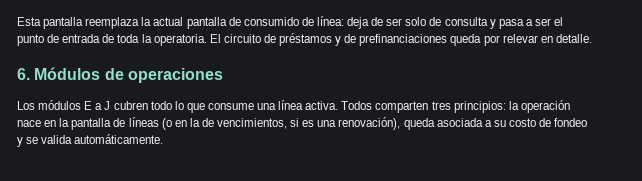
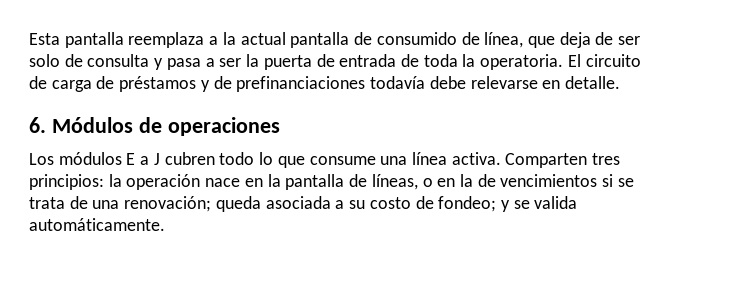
- Esta pantalla reemplaza la actual pantalla de consumido de línea: deja de ser solo de consulta y pasa a ser el punto de entrada de toda la operatoria.
+ Esta pantalla reemplaza a la actual pantalla de consumido de línea, que deja de ser solo de consulta y pasa a ser la puerta de entrada de toda la operatoria.
- El circuito de préstamos y de prefinanciaciones queda por relevar en detalle.
+ El circuito de carga de préstamos y de prefinanciaciones todavía debe relevarse en detalle.
- Todos comparten tres principios: la operación nace en la pantalla de líneas (o en la de vencimientos, si es una renovación), queda asociada a su costo de fondeo y se valida automáticamente.
+ Comparten tres principios: la operación nace en la pantalla de líneas, o en la de vencimientos si se trata de una renovación; queda asociada a su costo de fondeo; y se valida automáticamente.

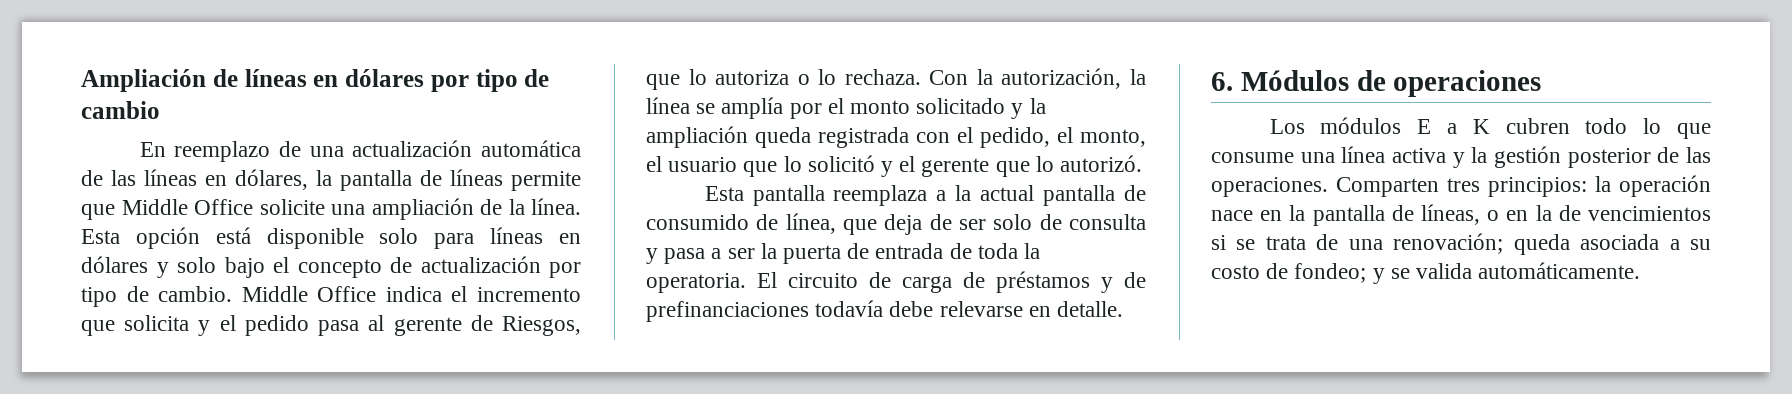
+ Ampliación de líneas en dólares por tipo de cambio
+ En reemplazo de una actualización automática de las líneas en dólares, la pantalla de líneas permite que Middle Office solicite una ampliación de la línea. Esta opción está disponible solo para líneas en dólares y solo bajo el concepto de actualización por tipo de cambio. Middle Office indica el incremento que solicita y el pedido pasa al gerente de Riesgos, que lo autoriza o lo rechaza. Con la autorización, la línea se amplía por el monto solicitado y la ampliación queda registrada con el pedido, el monto, el usuario que lo solicitó y el gerente que lo autorizó.
- Los módulos E a J cubren todo lo que consume una línea activa.
+ Los módulos E a K cubren todo lo que consume una línea activa y la gestión posterior de las operaciones.

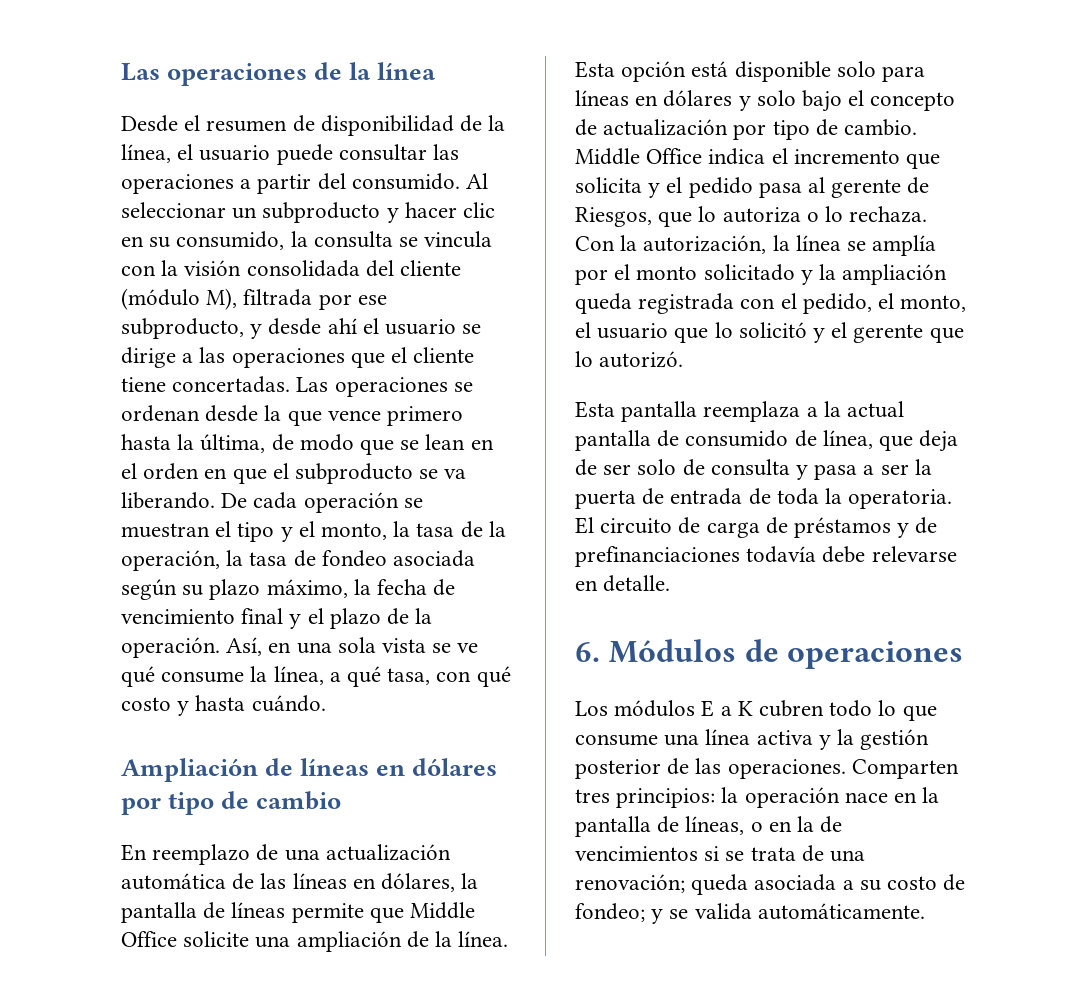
+ Las operaciones de la línea
+ Desde el resumen de disponibilidad de la línea, el usuario puede consultar las operaciones a partir del consumido. Al seleccionar un subproducto y hacer clic en su consumido, la consulta se vincula con la visión consolidada del cliente (módulo M), filtrada por ese subproducto, y desde ahí el usuario se dirige a las operaciones que el cliente tiene concertadas. Las operaciones se ordenan desde la que vence primero hasta la última, de modo que se lean en el orden en que el subproducto se va liberando. De cada operación se muestran el tipo y el monto, la tasa de la operación, la tasa de fondeo asociada según su plazo máximo, la fecha de vencimiento final y el plazo de la operación. Así, en una sola vista se ve qué consume la línea, a qué tasa, con qué costo y hasta cuándo.

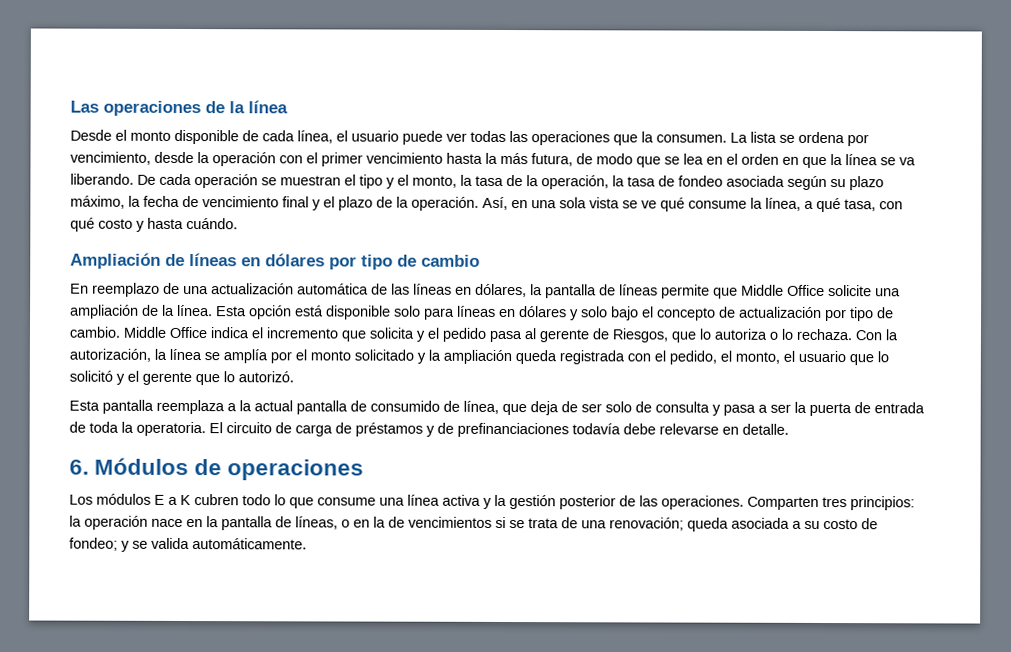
- Desde el resumen de disponibilidad de la línea, el usuario puede consultar las operaciones a partir del consumido. Al seleccionar un subproducto y hacer clic en su consumido, la consulta se vincula con la visión consolidada del cliente (módulo M), filtrada por ese subproducto, y desde ahí el usuario se dirige a las operaciones que el cliente tiene concertadas. Las operaciones se ordenan desde la que vence primero hasta la última, de modo que se lean en el orden en que el subproducto se va liberando.
+ Desde el monto disponible de cada línea, el usuario puede ver todas las operaciones que la consumen. La lista se ordena por vencimiento, desde la operación con el primer vencimiento hasta la más futura, de modo que se lea en el orden en que la línea se va liberando.

